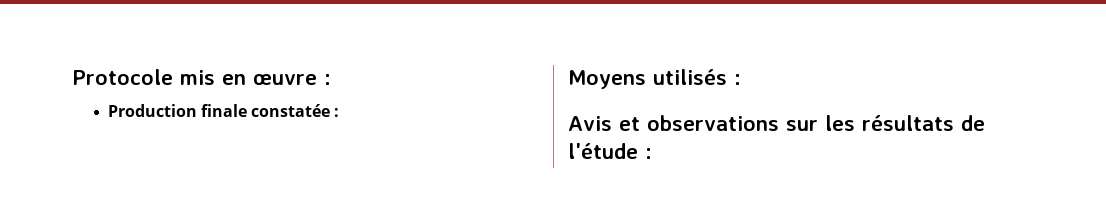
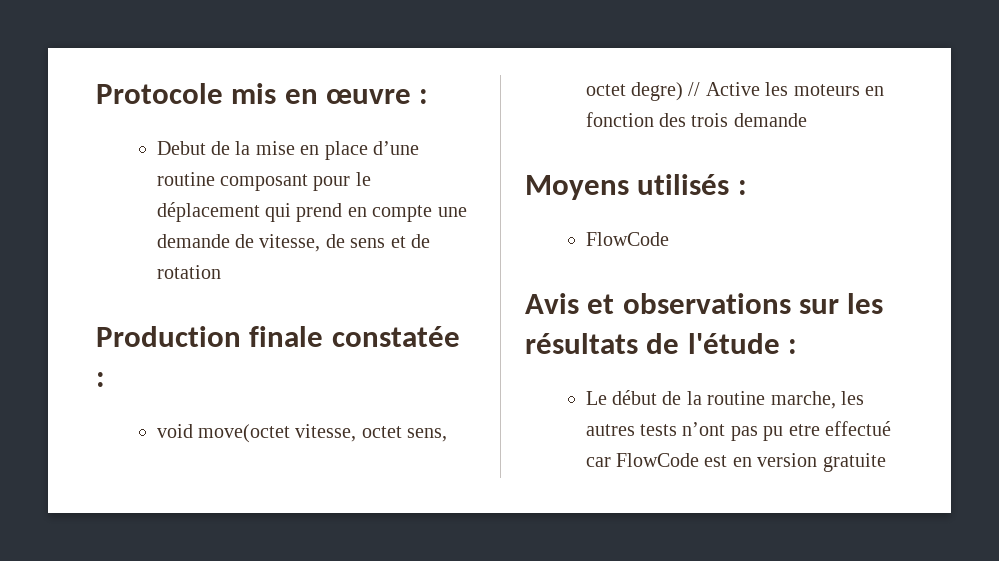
+ Debut de la mise en place d’une routine composant pour le déplacement qui prend en compte une demande de vitesse, de sens et de rotation
  Production finale constatée :
+ void move(octet vitesse, octet sens, octet degre) // Active les moteurs en fonction des trois demande
  Moyens utilisés :
+ FlowCode
+ Le début de la routine marche, les autres tests n’ont pas pu etre effectué car FlowCode est en version gratuite

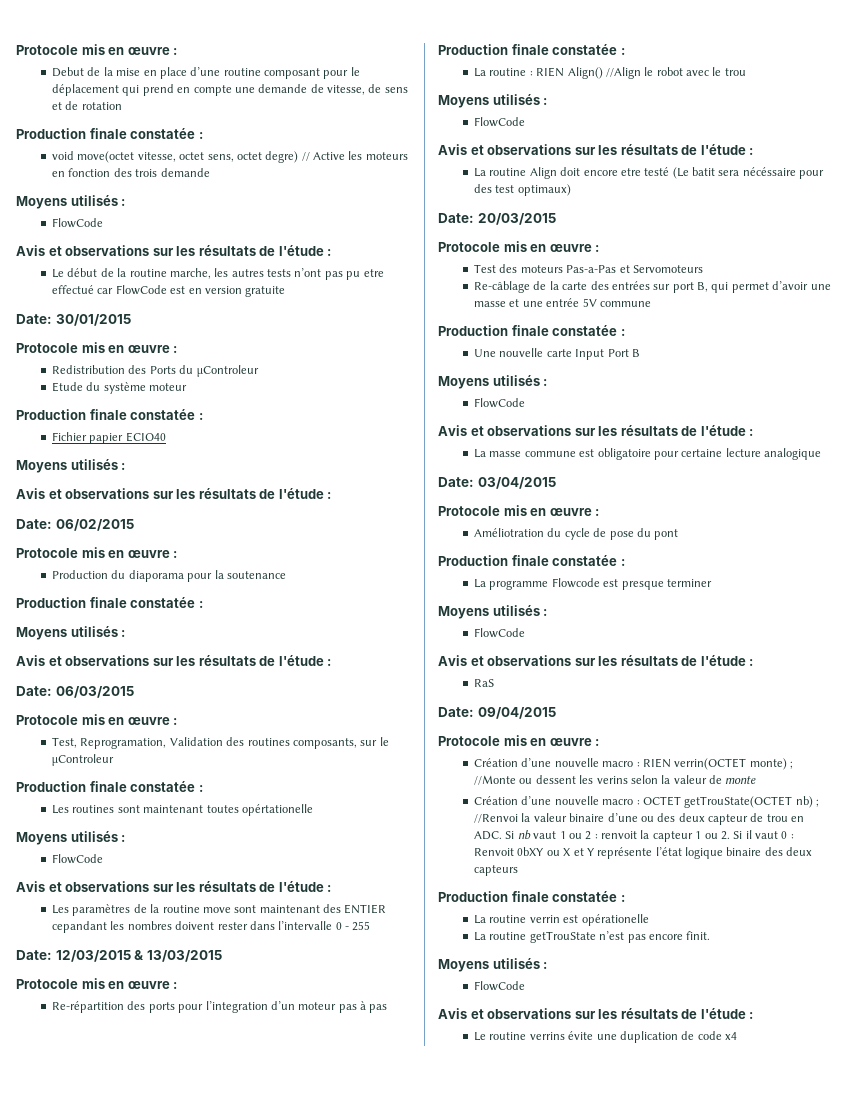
+ Date: 30/01/2015
+ Protocole mis en œuvre :
+ Redistribution des Ports du µControleur
+ Etude du système moteur
+ Production finale constatée :
+ Fichier papier ECIO40
+ Moyens utilisés :
+ Avis et observations sur les résultats de l'étude :
+ Date: 06/02/2015
+ Protocole mis en œuvre :
+ Production du diaporama pour la soutenance
+ Production finale constatée :
+ Moyens utilisés :
+ Avis et observations sur les résultats de l'étude :
+ Date: 06/03/2015
+ Protocole mis en œuvre :
+ Test, Reprogramation, Validation des routines composants, sur le µControleur
+ Production finale constatée :
+ Les routines sont maintenant toutes opértationelle
+ Moyens utilisés :
+ FlowCode
+ Avis et observations sur les résultats de l'étude :
+ Les paramètres de la routine move sont maintenant des ENTIER cepandant les nombres doivent rester dans l’intervalle 0 - 255
+ Date: 12/03/2015 & 13/03/2015
+ Protocole mis en œuvre :
+ Re-répartition des ports pour l’integration d’un moteur pas à pas
+ Production finale constatée :
+ La routine : RIEN Align() //Align le robot avec le trou
+ Moyens utilisés :
+ FlowCode
+ Avis et observations sur les résultats de l'étude :
+ La routine Align doit encore etre testé (Le batit sera nécéssaire pour des test optimaux)
+ Date: 20/03/2015
+ Protocole mis en œuvre :
+ Test des moteurs Pas-a-Pas et Servomoteurs
+ Re-câblage de la carte des entrées sur port B, qui permet d’avoir une masse et une entrée 5V commune
+ Production finale constatée :
+ Une nouvelle carte Input Port B
+ Moyens utilisés :
+ FlowCode
+ Avis et observations sur les résultats de l'étude :
+ La masse commune est obligatoire pour certaine lecture analogique
+ Date: 03/04/2015
+ Protocole mis en œuvre :
+ Améliotration du cycle de pose du pont
+ Production finale constatée :
+ La programme Flowcode est presque terminer
+ Moyens utilisés :
+ FlowCode
+ Avis et observations sur les résultats de l'étude :
+ RaS
+ Date: 09/04/2015
+ Protocole mis en œuvre :
+ Création d’une nouvelle macro : RIEN verrin(OCTET monte) ; //Monte ou dessent les verins selon la valeur de monte
+ Création d’une nouvelle macro : OCTET getTrouState(OCTET nb) ; //Renvoi la valeur binaire d’une ou des deux capteur de trou en ADC. Si nb vaut 1 ou 2 : renvoit la capteur 1 ou 2. Si il vaut 0 : Renvoit 0bXY ou X et Y représente l’état logique binaire des deux capteurs
+ Production finale constatée :
+ La routine verrin est opérationelle
+ La routine getTrouState n’est pas encore finit.
+ Moyens utilisés :
+ FlowCode
+ Avis et observations sur les résultats de l'étude :
+ Le routine verrins évite une duplication de code x4

